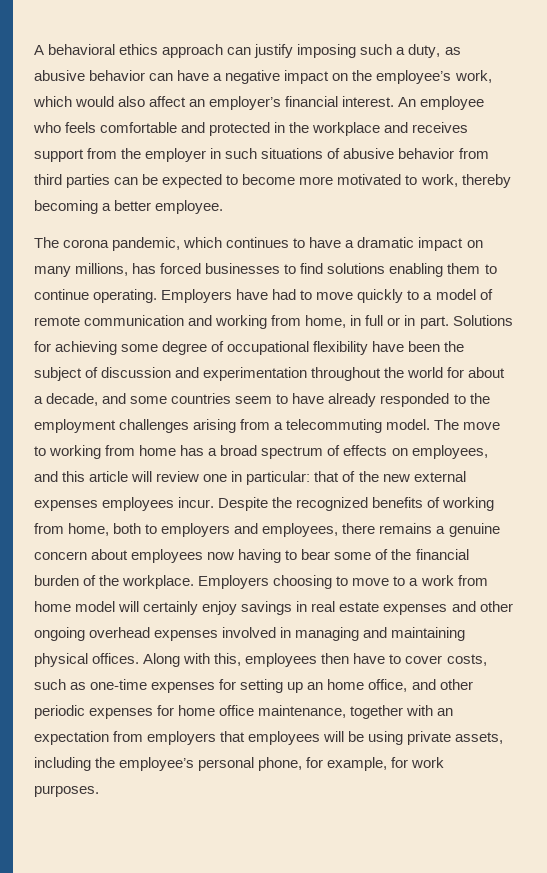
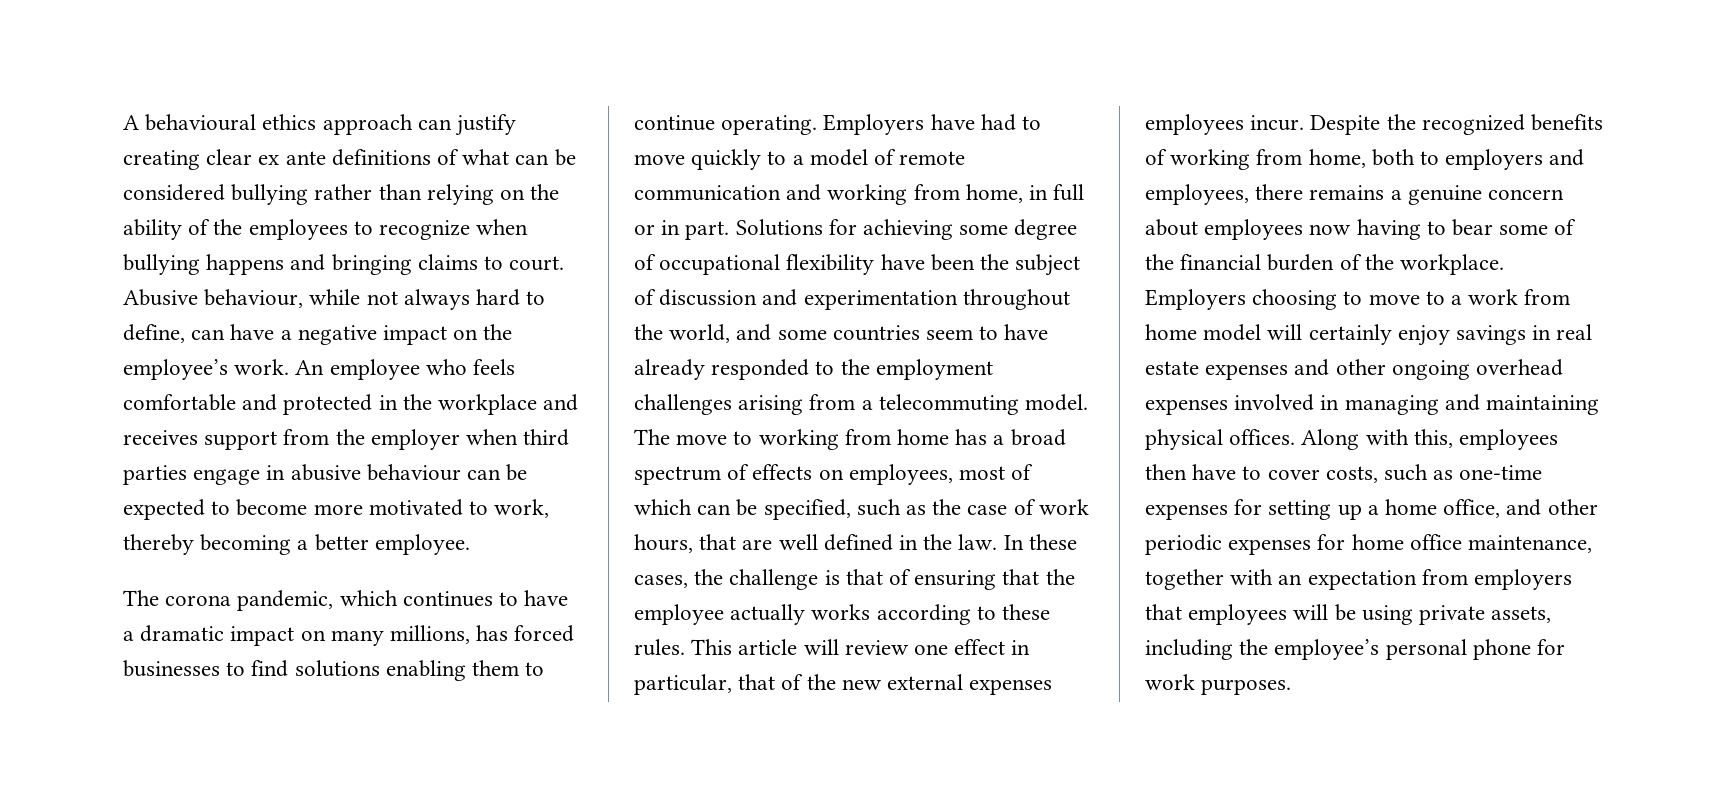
- A behavioral ethics approach can justify imposing such a duty, as abusive behavior can have a negative impact on the employee’s work, which would also affect an employer’s financial interest.
+ A behavioural ethics approach can justify creating clear ex ante definitions of what can be considered bullying rather than relying on the ability of the employees to recognize when bullying happens and bringing claims to court. Abusive behaviour, while not always hard to define, can have a negative impact on the employee’s work.
- An employee who feels comfortable and protected in the workplace and receives support from the employer in such situations of abusive behavior from third parties can be expected to become more motivated to work, thereby becoming a better employee.
+ An employee who feels comfortable and protected in the workplace and receives support from the employer when third parties engage in abusive behaviour can be expected to become more motivated to work, thereby becoming a better employee.
- Solutions for achieving some degree of occupational flexibility have been the subject of discussion and experimentation throughout the world for about a decade, and some countries seem to have already responded to the employment challenges arising from a telecommuting model.
+ Solutions for achieving some degree of occupational flexibility have been the subject of discussion and experimentation throughout the world, and some countries seem to have already responded to the employment challenges arising from a telecommuting model.
- The move to working from home has a broad spectrum of effects on employees, and this article will review one in particular: that of the new external expenses employees incur.
+ The move to working from home has a broad spectrum of effects on employees, most of which can be specified, such as the case of work hours, that are well defined in the law. In these cases, the challenge is that of ensuring that the employee actually works according to these rules. This article will review one effect in particular, that of the new external expenses employees incur.
- Along with this, employees then have to cover costs, such as one-time expenses for setting up an home office, and other periodic expenses for home office maintenance, together with an expectation from employers that employees will be using private assets, including the employee’s personal phone, for example, for work purposes.
+ Along with this, employees then have to cover costs, such as one-time expenses for setting up a home office, and other periodic expenses for home office maintenance, together with an expectation from employers that employees will be using private assets, including the employee’s personal phone for work purposes.

